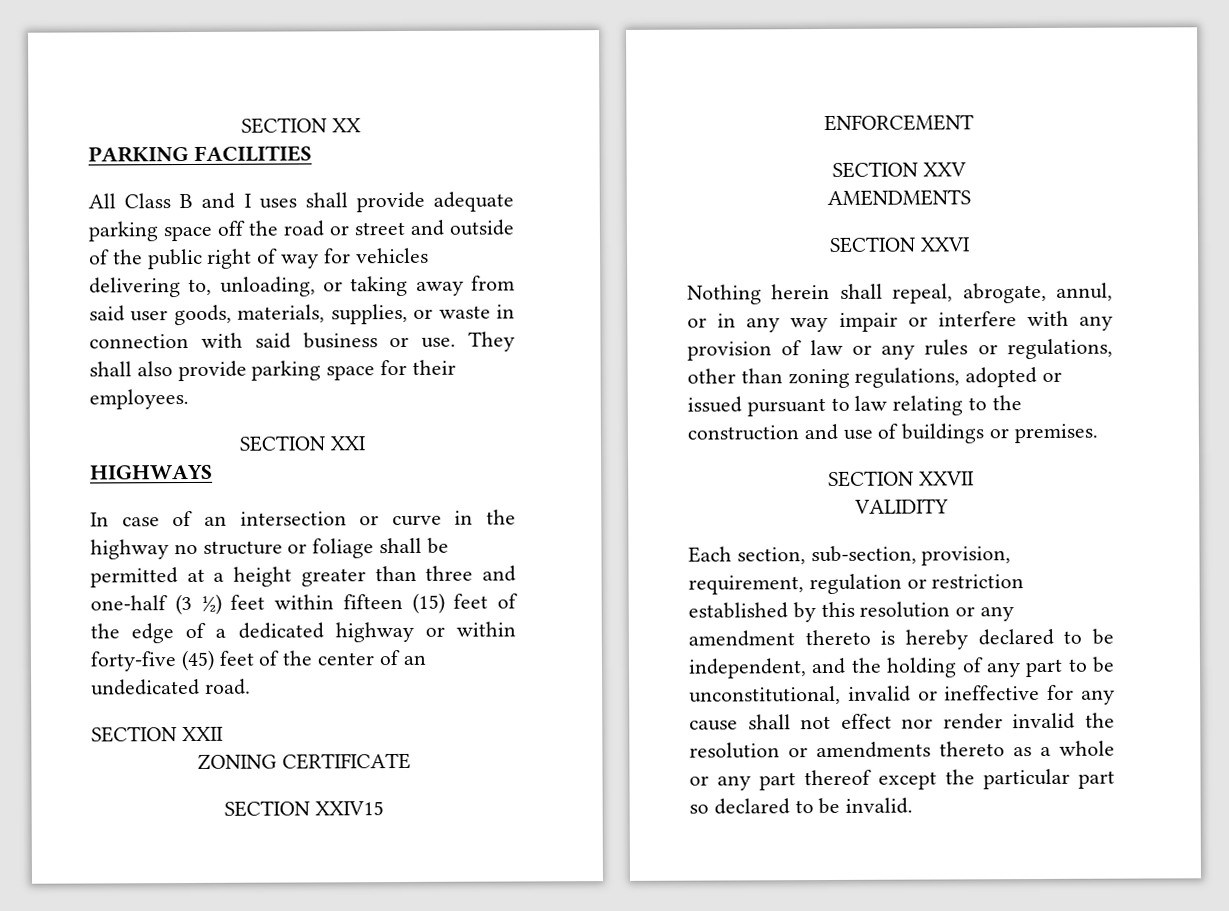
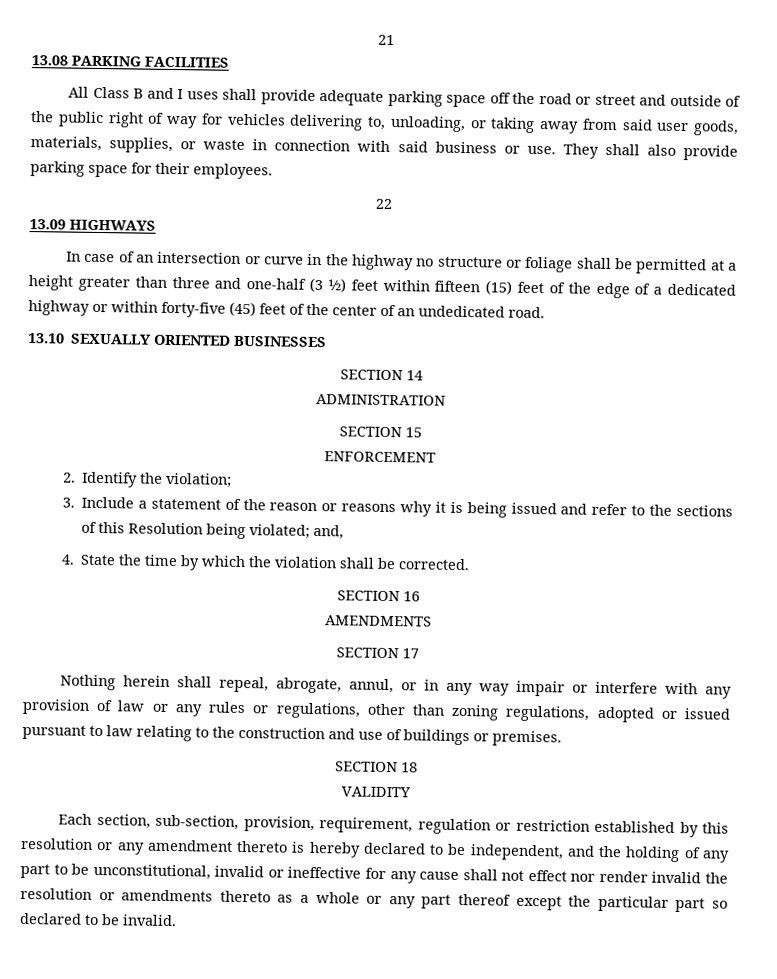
- SECTION XX
- PARKING FACILITIES
+ 21
+ 13.08 PARKING FACILITIES
- SECTION XXI
- HIGHWAYS
+ 22
+ 13.09 HIGHWAYS
- SECTION XXII
- ZONING CERTIFICATE
- SECTION XXIV15
+ 13.10 SEXUALLY ORIENTED BUSINESSES
+ SECTION 14
+ ADMINISTRATION
+ SECTION 15
  ENFORCEMENT
- SECTION XXV
+ 2. Identify the violation;
+ 3. Include a statement of the reason or reasons why it is being issued and refer to the sections of this Resolution being violated; and,
+ 4. State the time by which the violation shall be corrected.
+ SECTION 16
- SECTION XXVI
+ SECTION 17
- SECTION XXVII
+ SECTION 18

